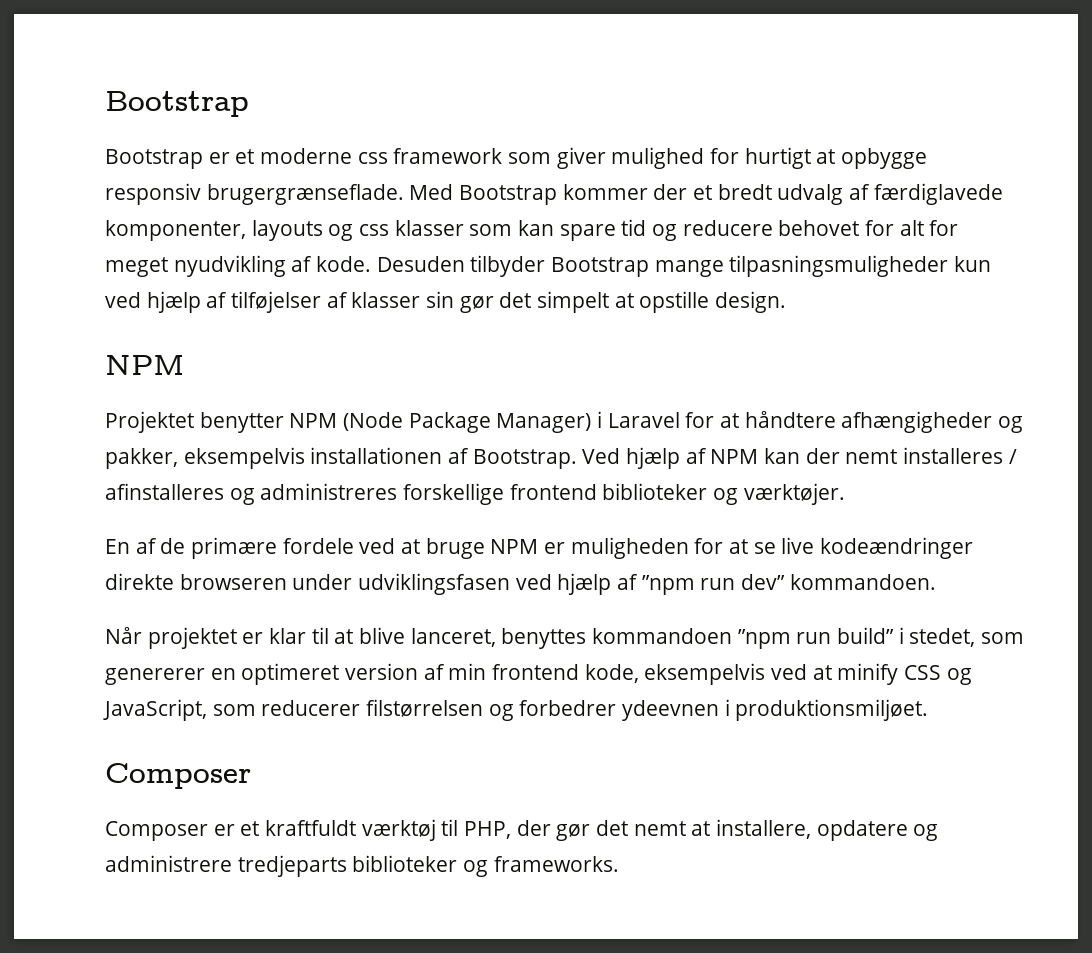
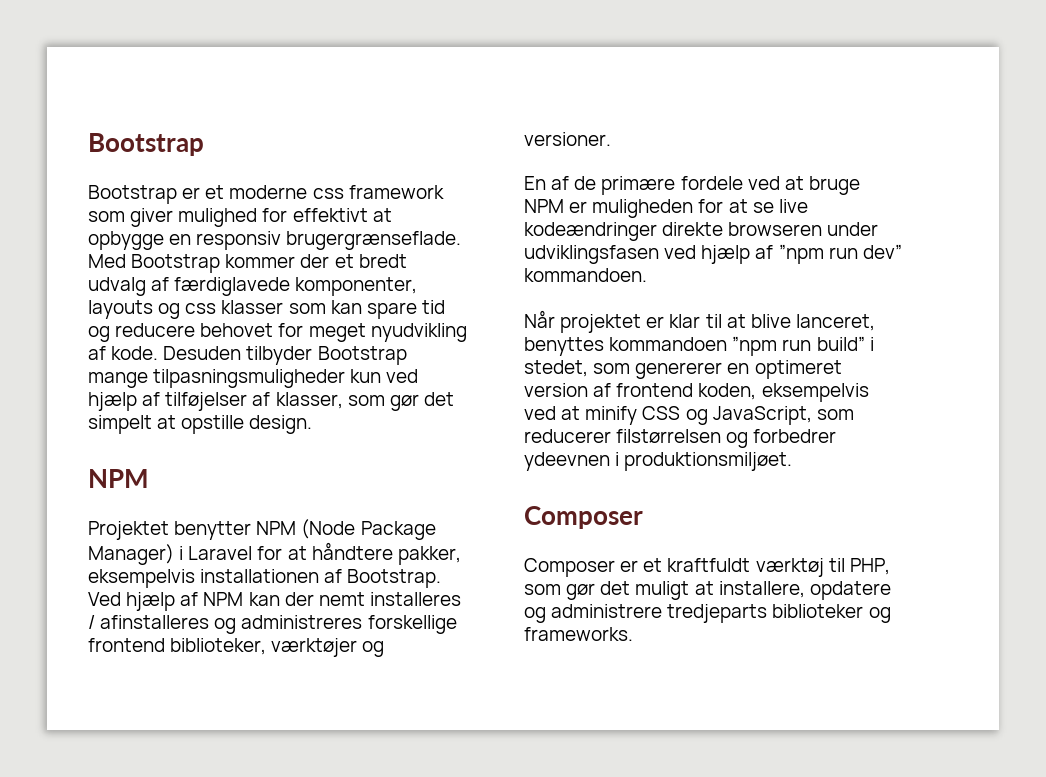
- Bootstrap er et moderne css framework som giver mulighed for hurtigt at opbygge responsiv brugergrænseflade.
+ Bootstrap er et moderne css framework som giver mulighed for effektivt at opbygge en responsiv brugergrænseflade.
- Med Bootstrap kommer der et bredt udvalg af færdiglavede komponenter, layouts og css klasser som kan spare tid og reducere behovet for alt for meget nyudvikling af kode.
+ Med Bootstrap kommer der et bredt udvalg af færdiglavede komponenter, layouts og css klasser som kan spare tid og reducere behovet for meget nyudvikling af kode.
- Desuden tilbyder Bootstrap mange tilpasningsmuligheder kun ved hjælp af tilføjelser af klasser sin gør det simpelt at opstille design.
+ Desuden tilbyder Bootstrap mange tilpasningsmuligheder kun ved hjælp af tilføjelser af klasser, som gør det simpelt at opstille design.
- Projektet benytter NPM (Node Package Manager) i Laravel for at håndtere afhængigheder og pakker, eksempelvis installationen af Bootstrap.
+ Projektet benytter NPM (Node Package Manager) i Laravel for at håndtere pakker, eksempelvis installationen af Bootstrap.
- Ved hjælp af NPM kan der nemt installeres / afinstalleres og administreres forskellige frontend biblioteker og værktøjer.
+ Ved hjælp af NPM kan der nemt installeres / afinstalleres og administreres forskellige frontend biblioteker, værktøjer og versioner.
- Når projektet er klar til at blive lanceret, benyttes kommandoen ”npm run build” i stedet, som genererer en optimeret version af min frontend kode, eksempelvis ved at minify CSS og JavaScript, som reducerer filstørrelsen og forbedrer ydeevnen i produktionsmiljøet.
+ Når projektet er klar til at blive lanceret, benyttes kommandoen ”npm run build” i stedet, som genererer en optimeret version af frontend koden, eksempelvis ved at minify CSS og JavaScript, som reducerer filstørrelsen og forbedrer ydeevnen i produktionsmiljøet.
- Composer er et kraftfuldt værktøj til PHP, der gør det nemt at installere, opdatere og administrere tredjeparts biblioteker og frameworks.
+ Composer er et kraftfuldt værktøj til PHP, som gør det muligt at installere, opdatere og administrere tredjeparts biblioteker og frameworks.

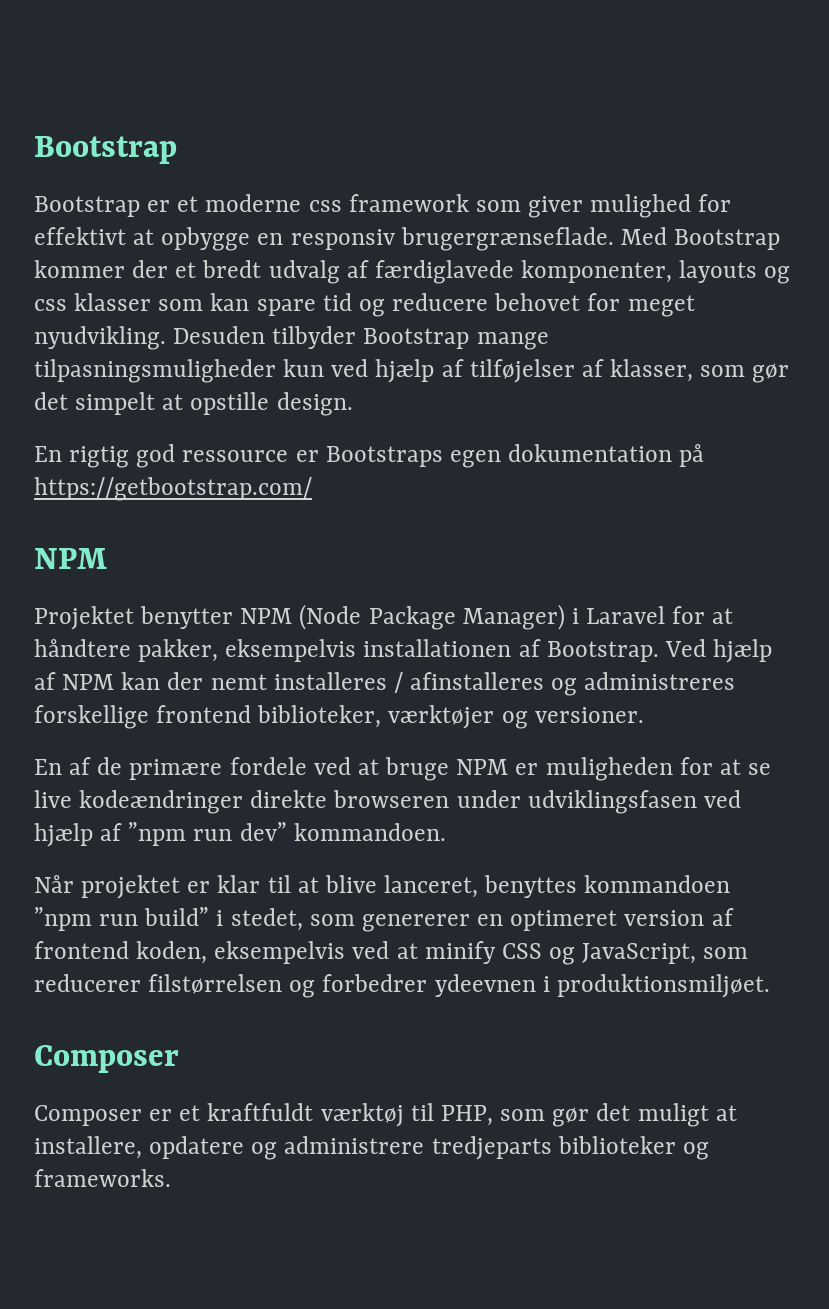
- Med Bootstrap kommer der et bredt udvalg af færdiglavede komponenter, layouts og css klasser som kan spare tid og reducere behovet for meget nyudvikling af kode.
+ Med Bootstrap kommer der et bredt udvalg af færdiglavede komponenter, layouts og css klasser som kan spare tid og reducere behovet for meget nyudvikling.
+ En rigtig god ressource er Bootstraps egen dokumentation på https://getbootstrap.com/

